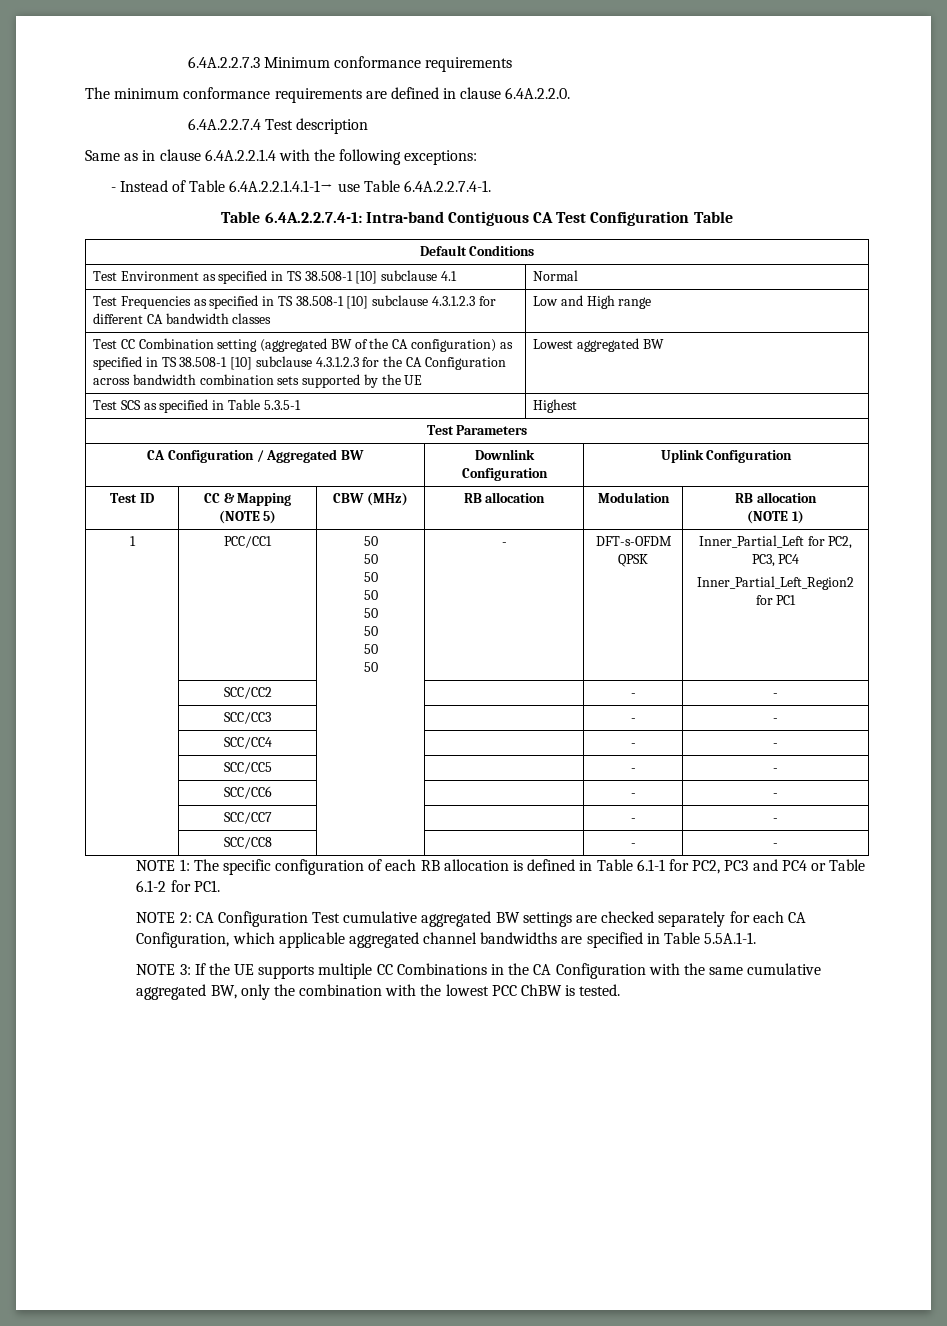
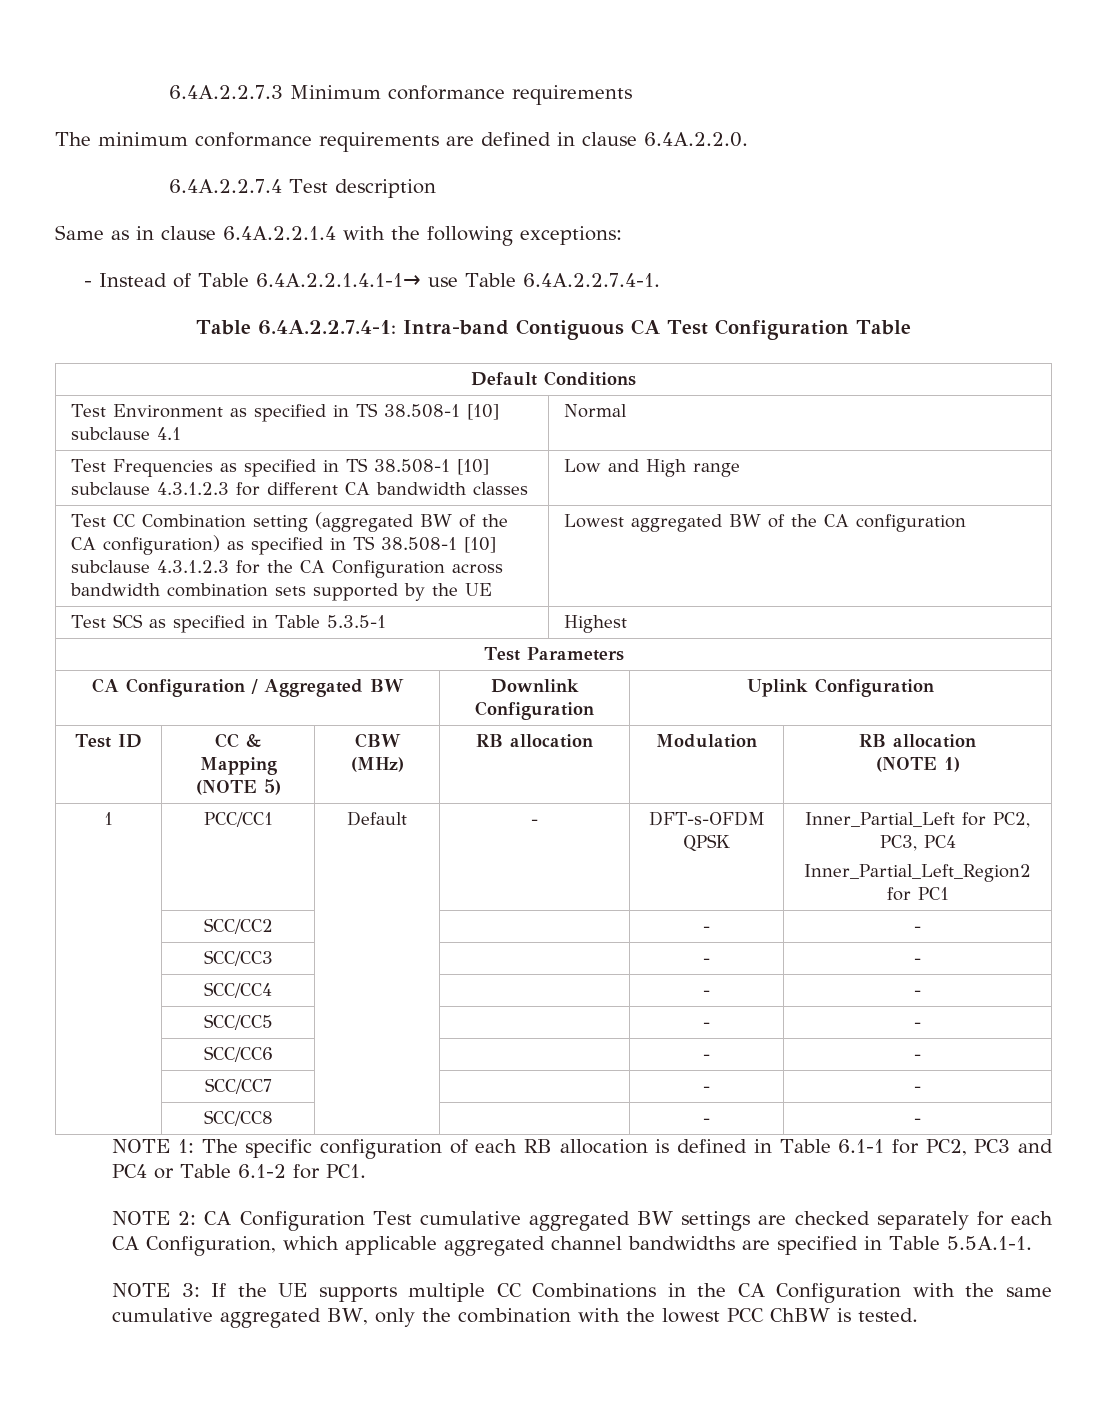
- Test CC Combination setting (aggregated BW of the CA configuration) as specified in TS 38.508-1 [10] subclause 4.3.1.2.3 for the CA Configuration across bandwidth combination sets supported by the UE | Lowest aggregated BW
+ Test CC Combination setting (aggregated BW of the CA configuration) as specified in TS 38.508-1 [10] subclause 4.3.1.2.3 for the CA Configuration across bandwidth combination sets supported by the UE | Lowest aggregated BW of the CA configuration
- 1 | PCC/CC1 | 50
- 50
- 50
- 50
- 50
- 50
- 50
- 50 | - | DFT-s-OFDM QPSK | Inner_Partial_Left for PC2, PC3, PC4
+ 1 | PCC/CC1 | Default | - | DFT-s-OFDM QPSK | Inner_Partial_Left for PC2, PC3, PC4

